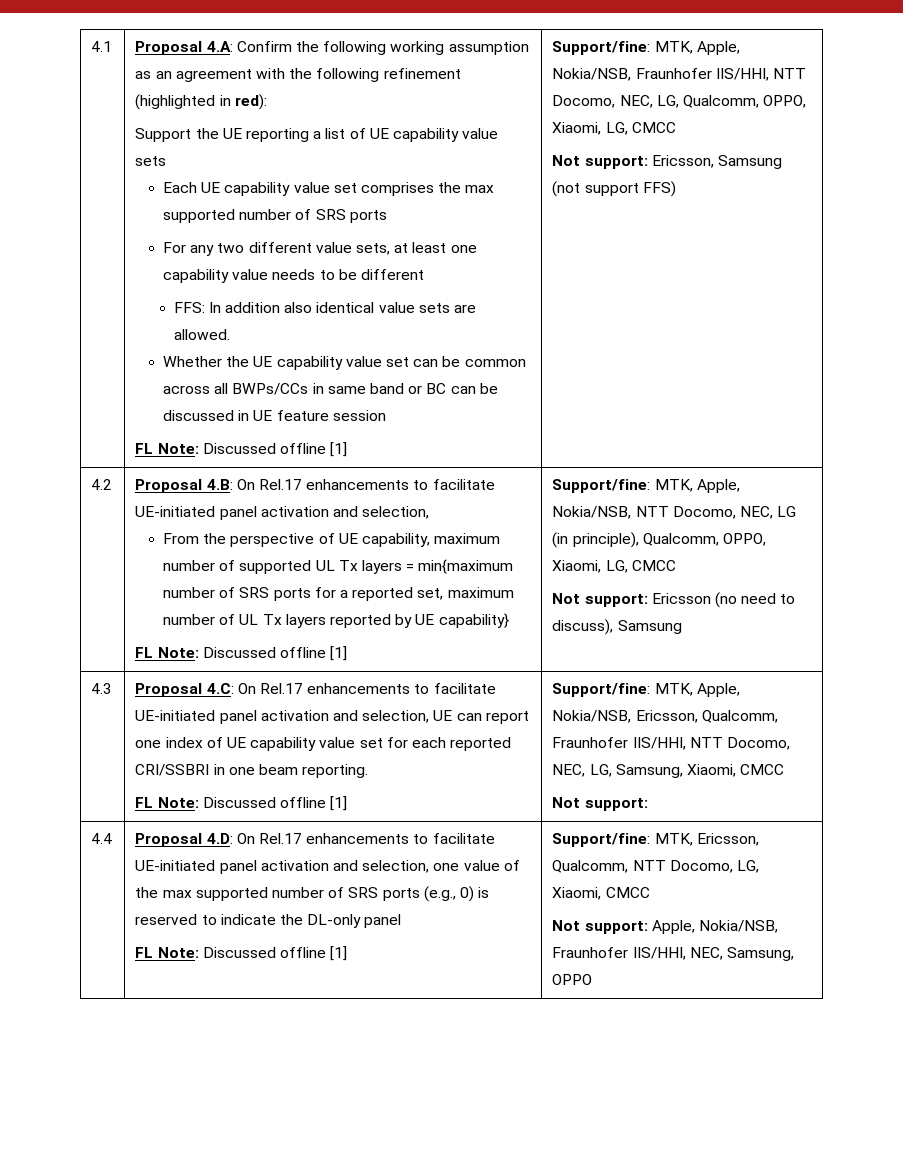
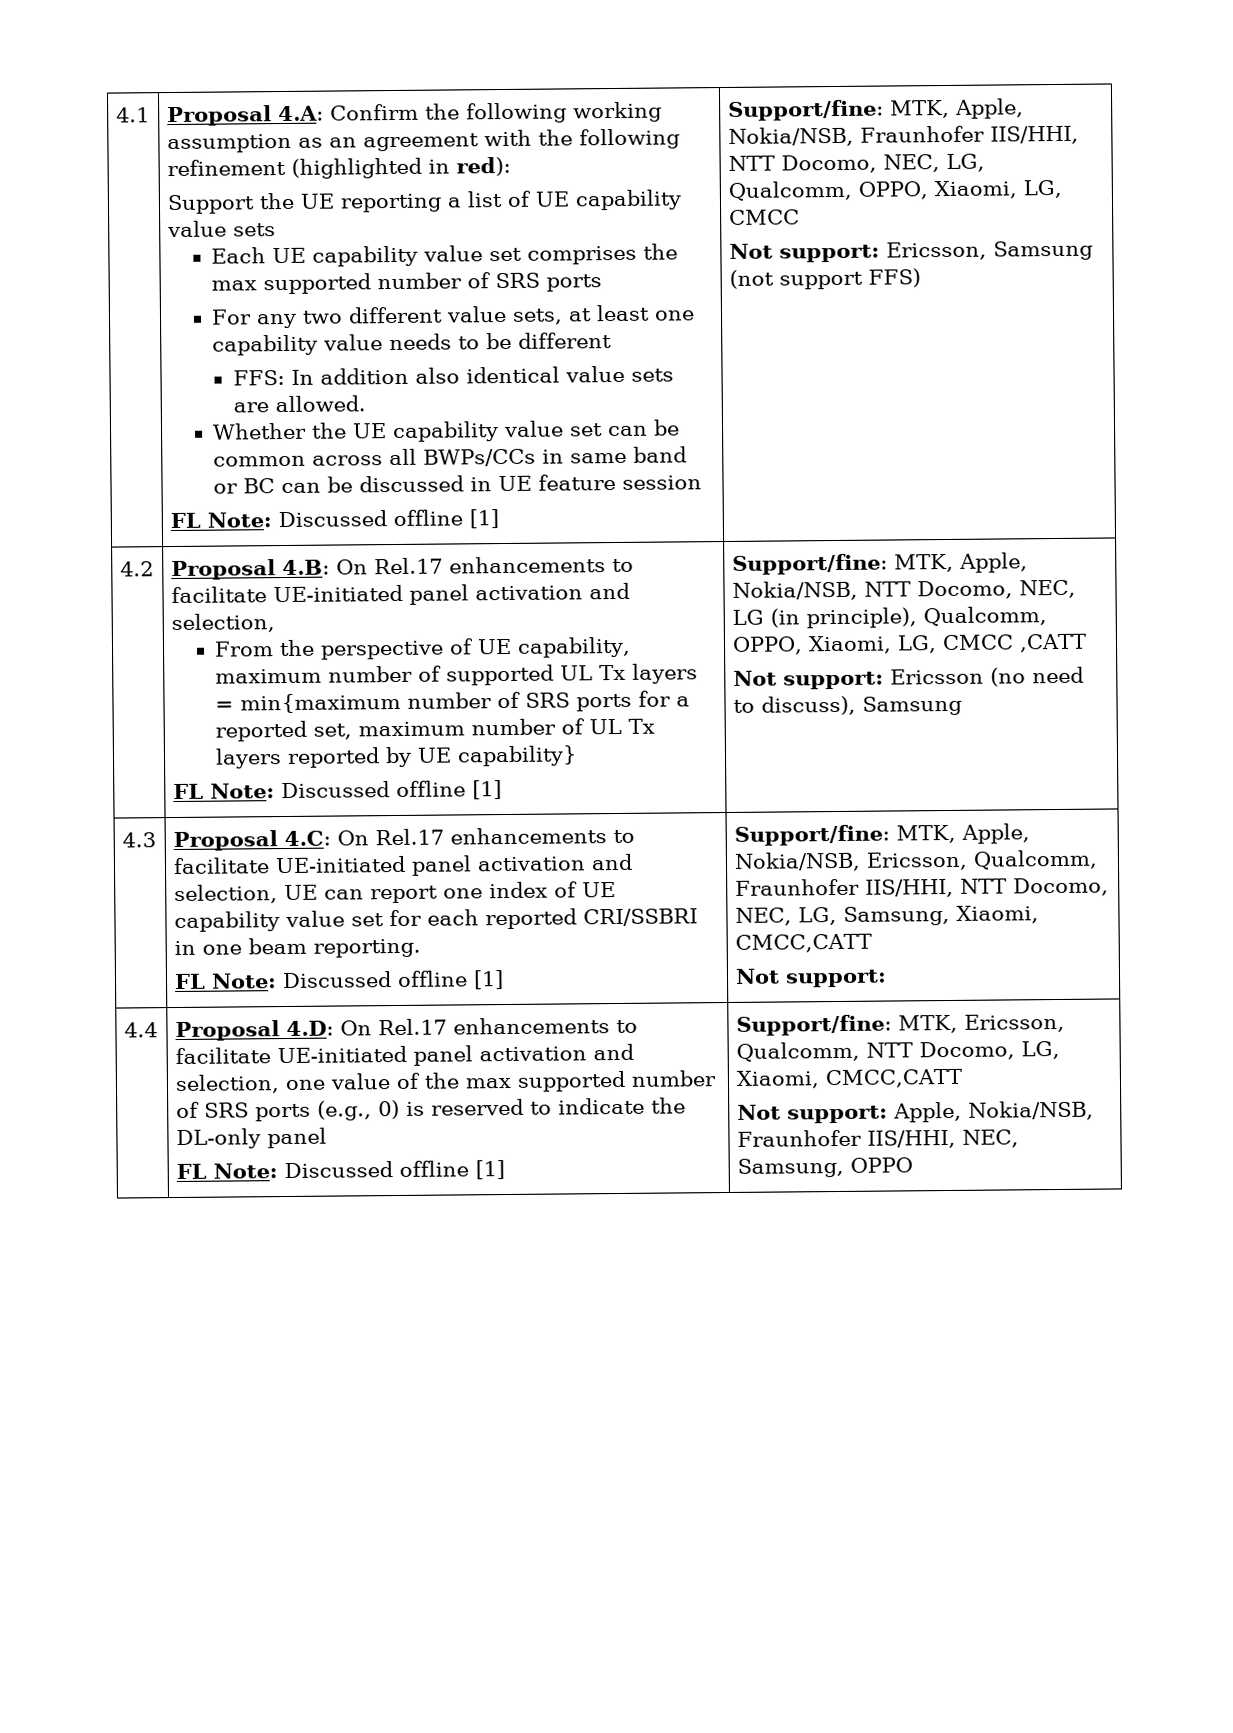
- Support/fine: MTK, Apple, Nokia/NSB, NTT Docomo, NEC, LG (in principle), Qualcomm, OPPO, Xiaomi, LG, CMCC
+ Support/fine: MTK, Apple, Nokia/NSB, NTT Docomo, NEC, LG (in principle), Qualcomm, OPPO, Xiaomi, LG, CMCC ,CATT
- Support/fine: MTK, Apple, Nokia/NSB, Ericsson, Qualcomm, Fraunhofer IIS/HHI, NTT Docomo, NEC, LG, Samsung, Xiaomi, CMCC
+ Support/fine: MTK, Apple, Nokia/NSB, Ericsson, Qualcomm, Fraunhofer IIS/HHI, NTT Docomo, NEC, LG, Samsung, Xiaomi, CMCC,CATT
- Support/fine: MTK, Ericsson, Qualcomm, NTT Docomo, LG, Xiaomi, CMCC
+ Support/fine: MTK, Ericsson, Qualcomm, NTT Docomo, LG, Xiaomi, CMCC,CATT

